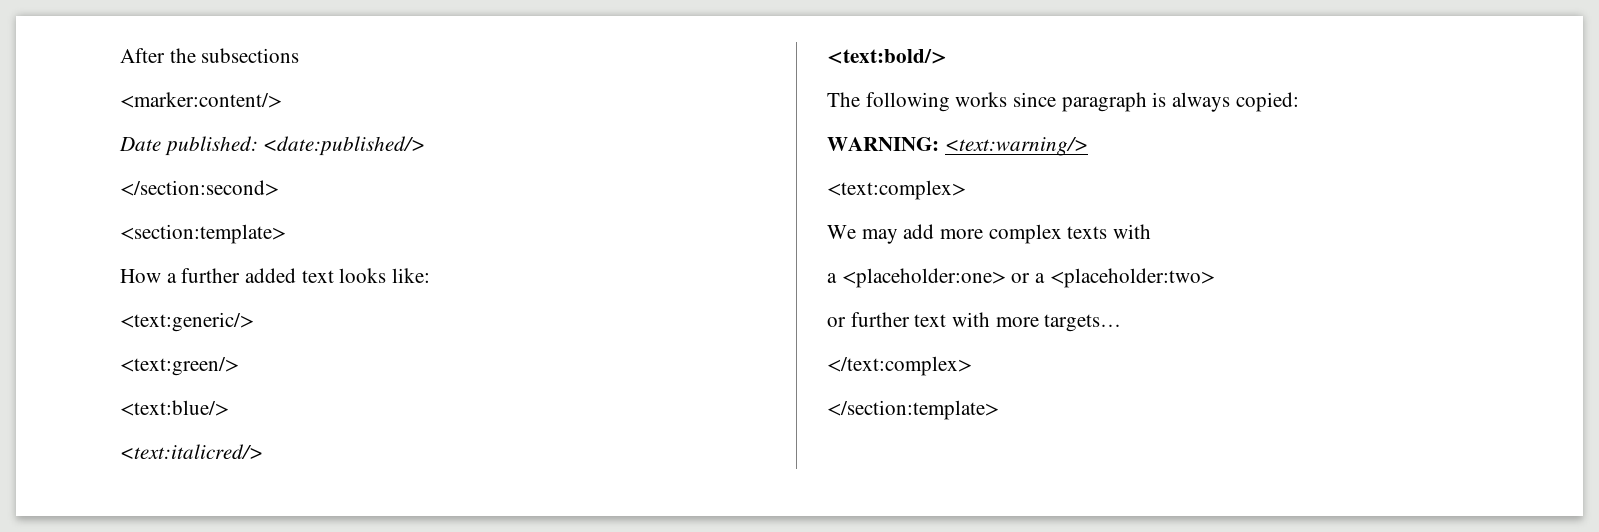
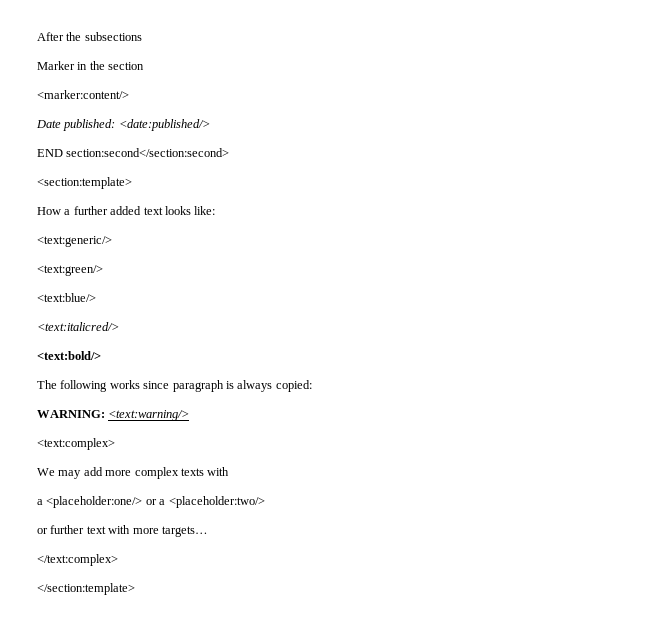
+ Marker in the section
- </section:second>
+ END section:second</section:second>
- a <placeholder:one> or a <placeholder:two>
+ a <placeholder:one/> or a <placeholder:two/>

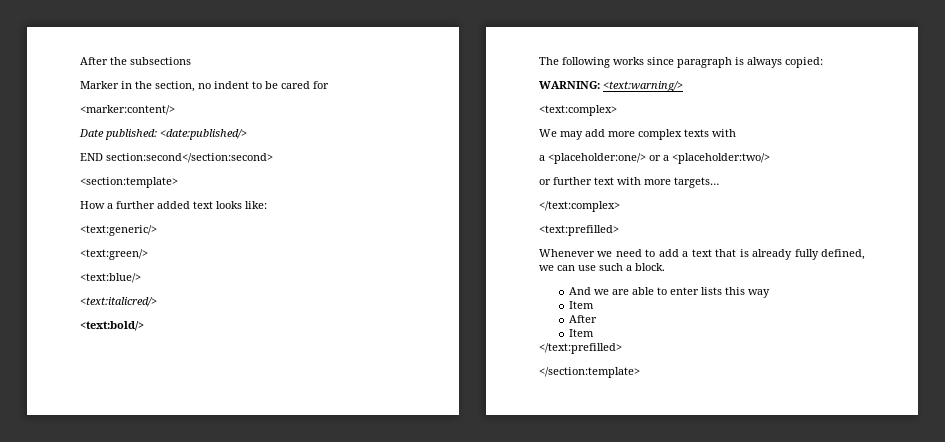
- Marker in the section
+ Marker in the section, no indent to be cared for
+ <text:prefilled>
+ Whenever we need to add a text that is already fully defined, we can use such a block.
+ And we are able to enter lists this way
+ Item
+ After
+ Item
+ </text:prefilled>

